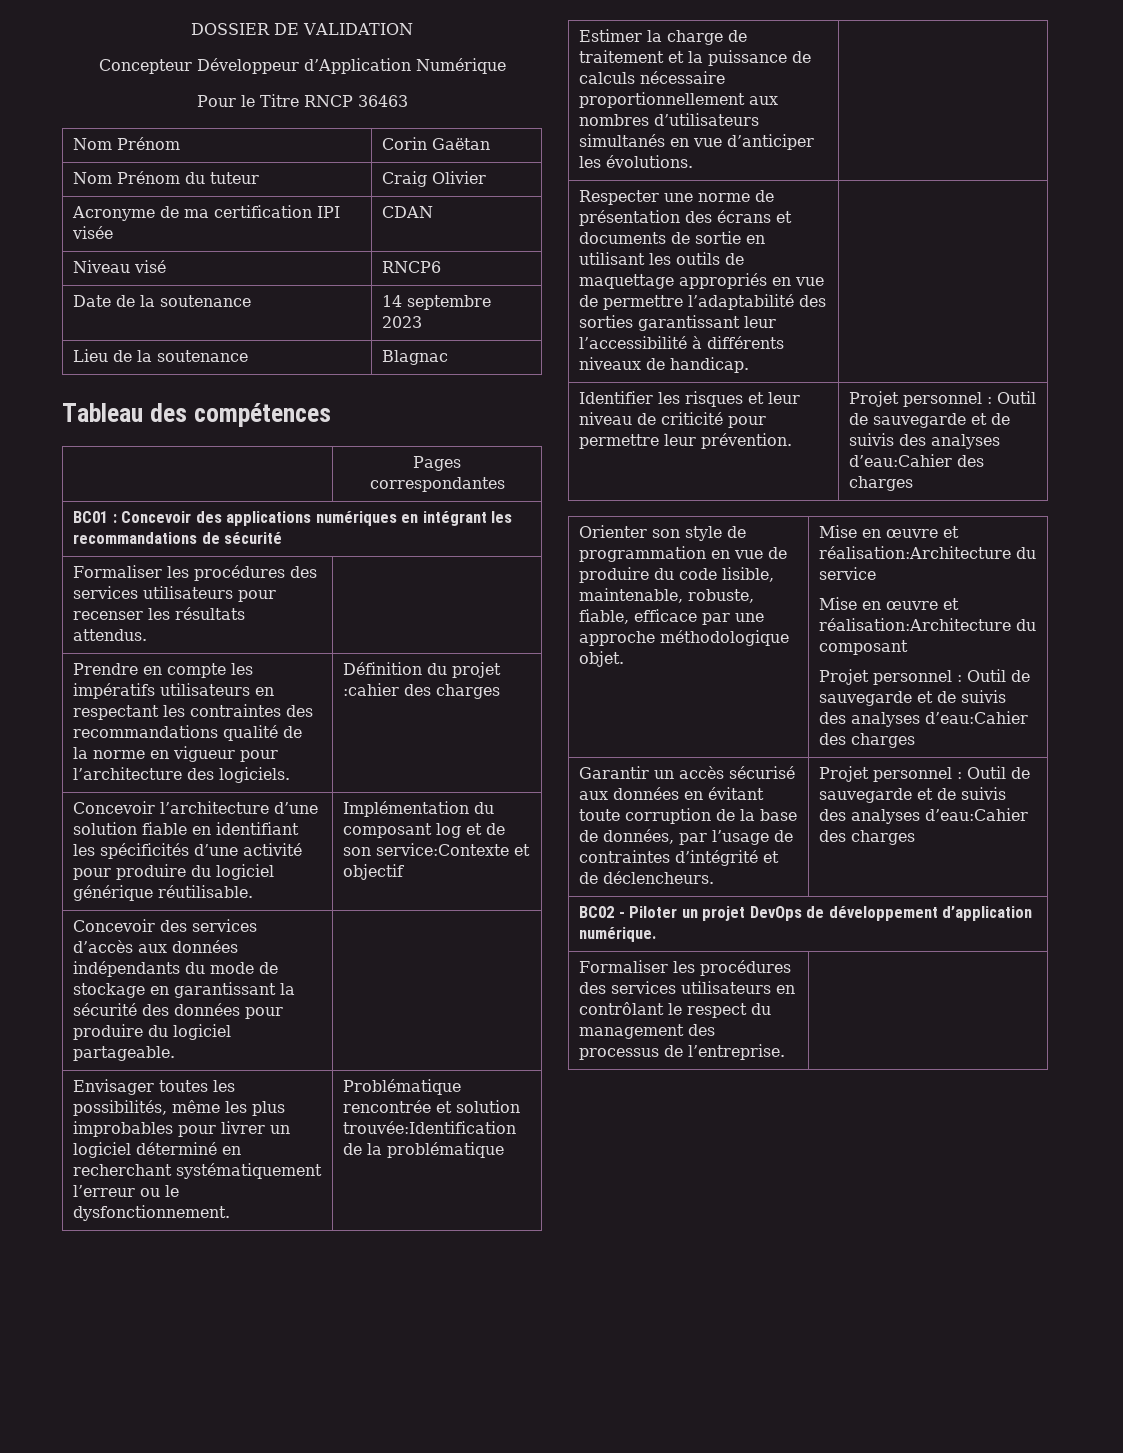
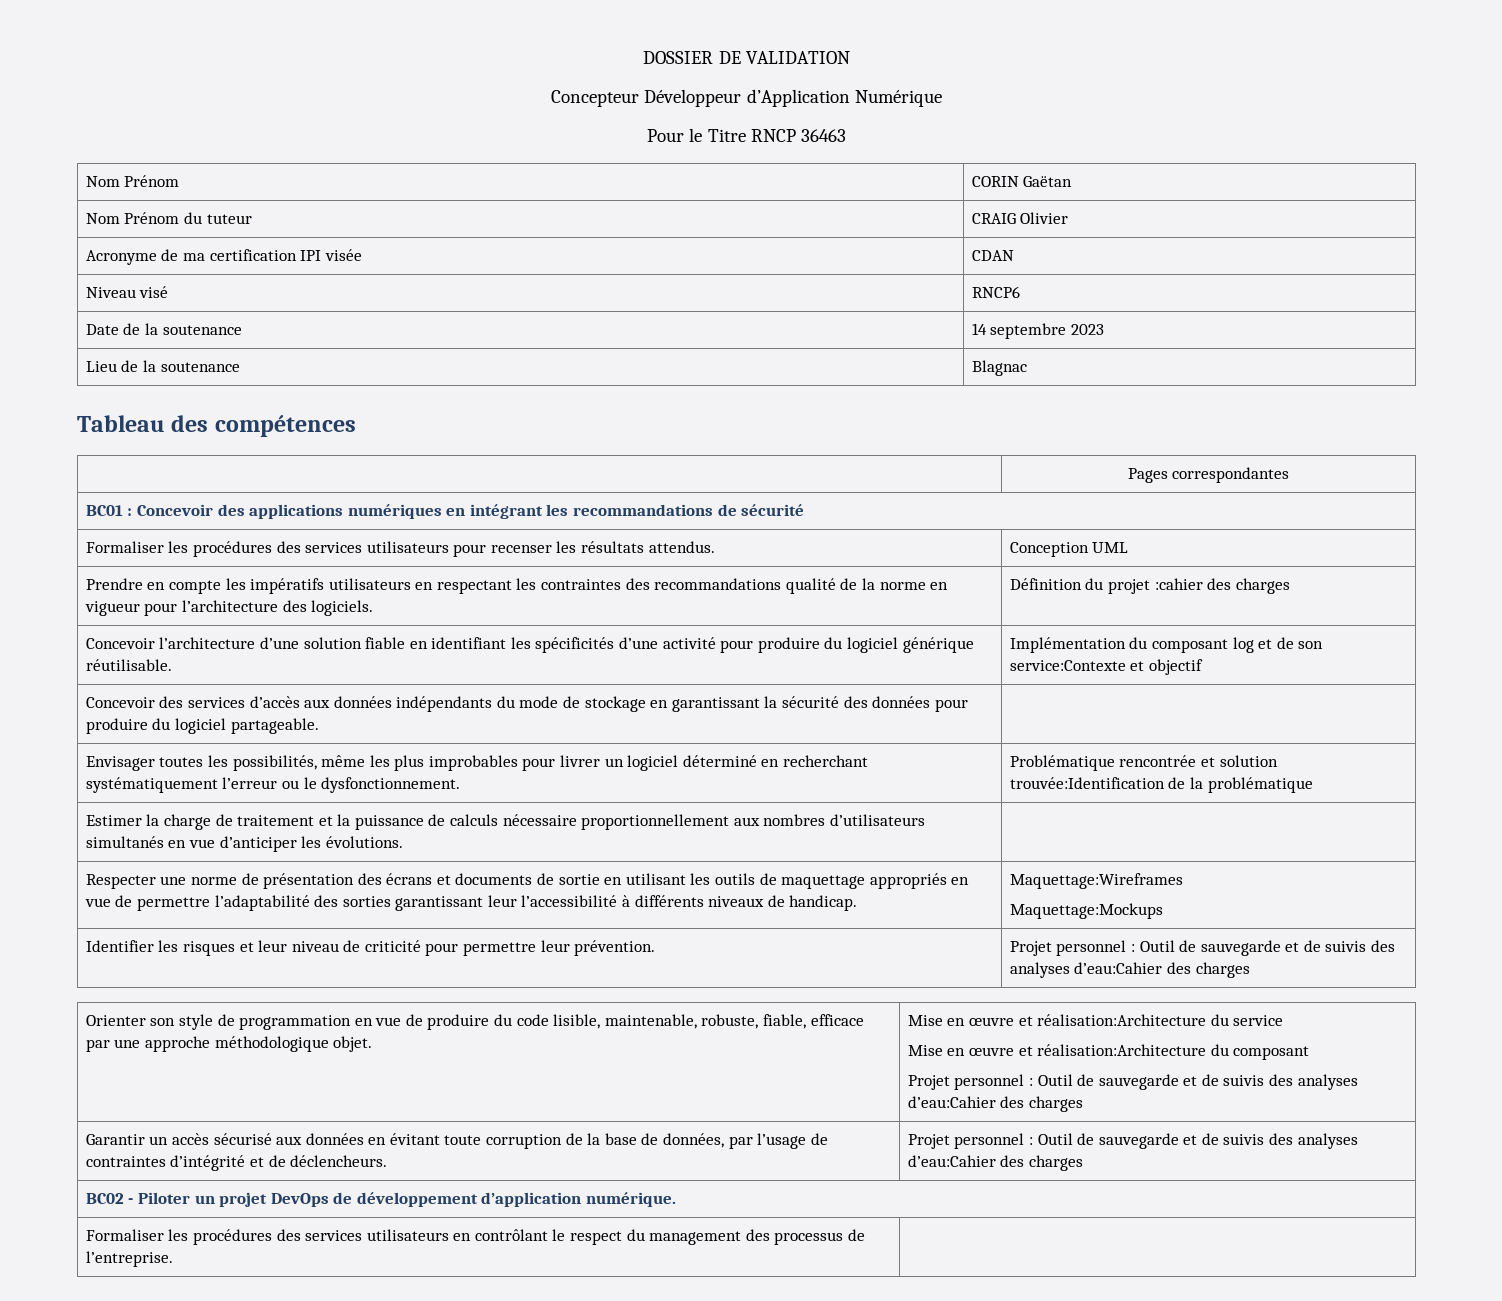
- Nom Prénom | Corin Gaëtan
+ Nom Prénom | CORIN Gaëtan
- Nom Prénom du tuteur | Craig Olivier
+ Nom Prénom du tuteur | CRAIG Olivier
- Formaliser les procédures des services utilisateurs pour recenser les résultats attendus. |
+ Formaliser les procédures des services utilisateurs pour recenser les résultats attendus. | Conception UML
- Respecter une norme de présentation des écrans et documents de sortie en utilisant les outils de maquettage appropriés en vue de permettre l’adaptabilité des sorties garantissant leur l’accessibilité à différents niveaux de handicap. |
+ Respecter une norme de présentation des écrans et documents de sortie en utilisant les outils de maquettage appropriés en vue de permettre l’adaptabilité des sorties garantissant leur l’accessibilité à différents niveaux de handicap. | Maquettage:Wireframes
+ Maquettage:Mockups

